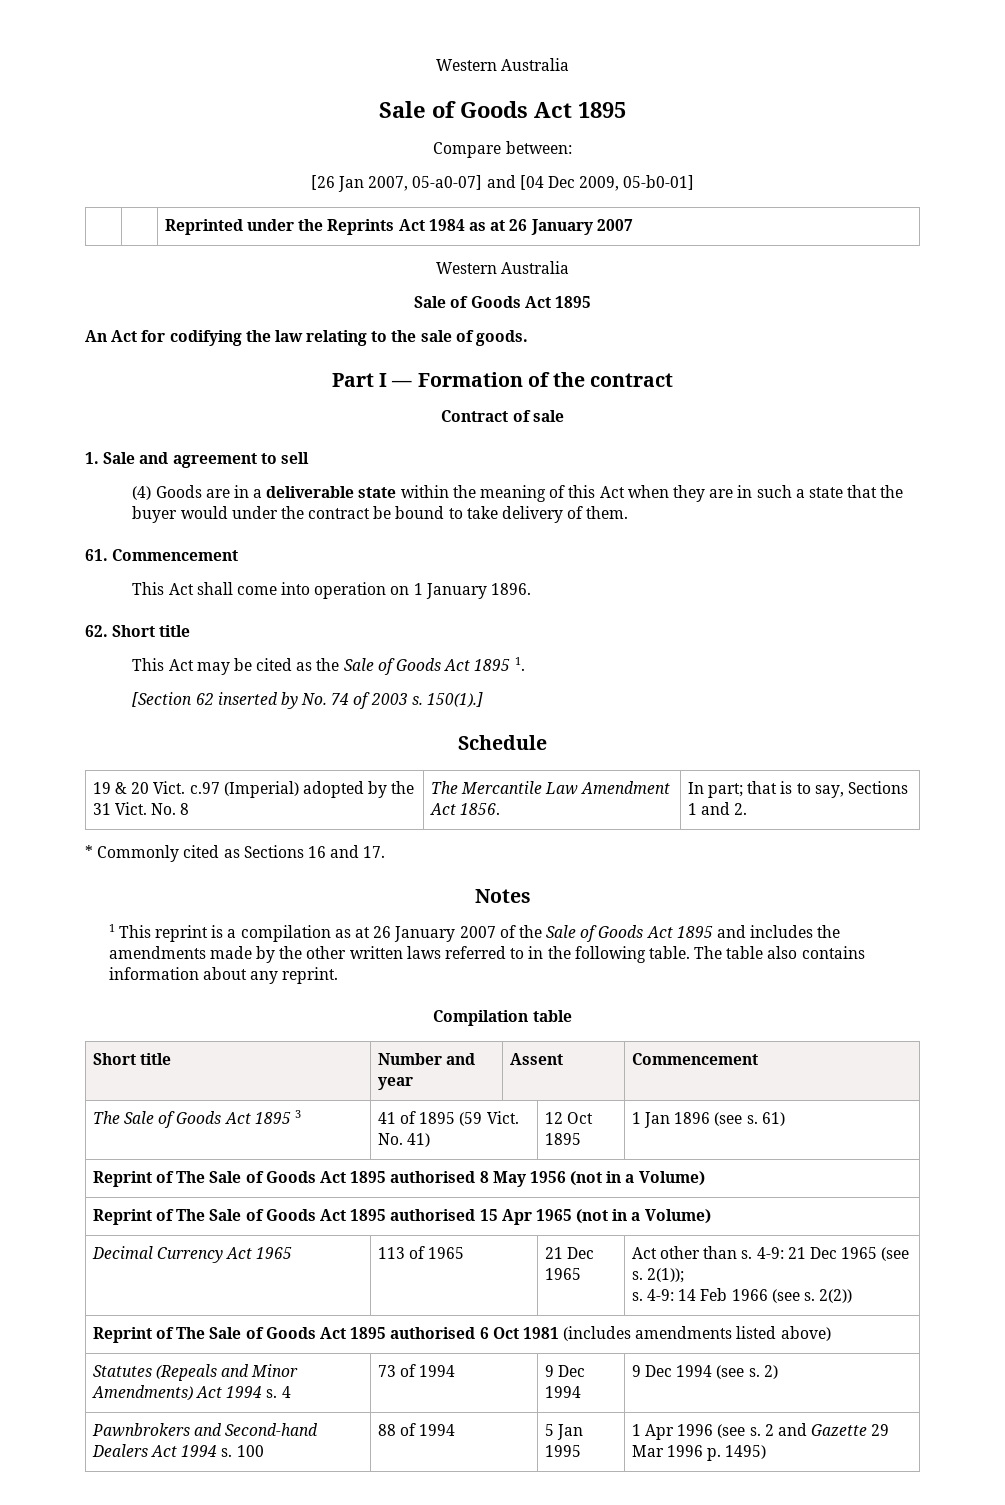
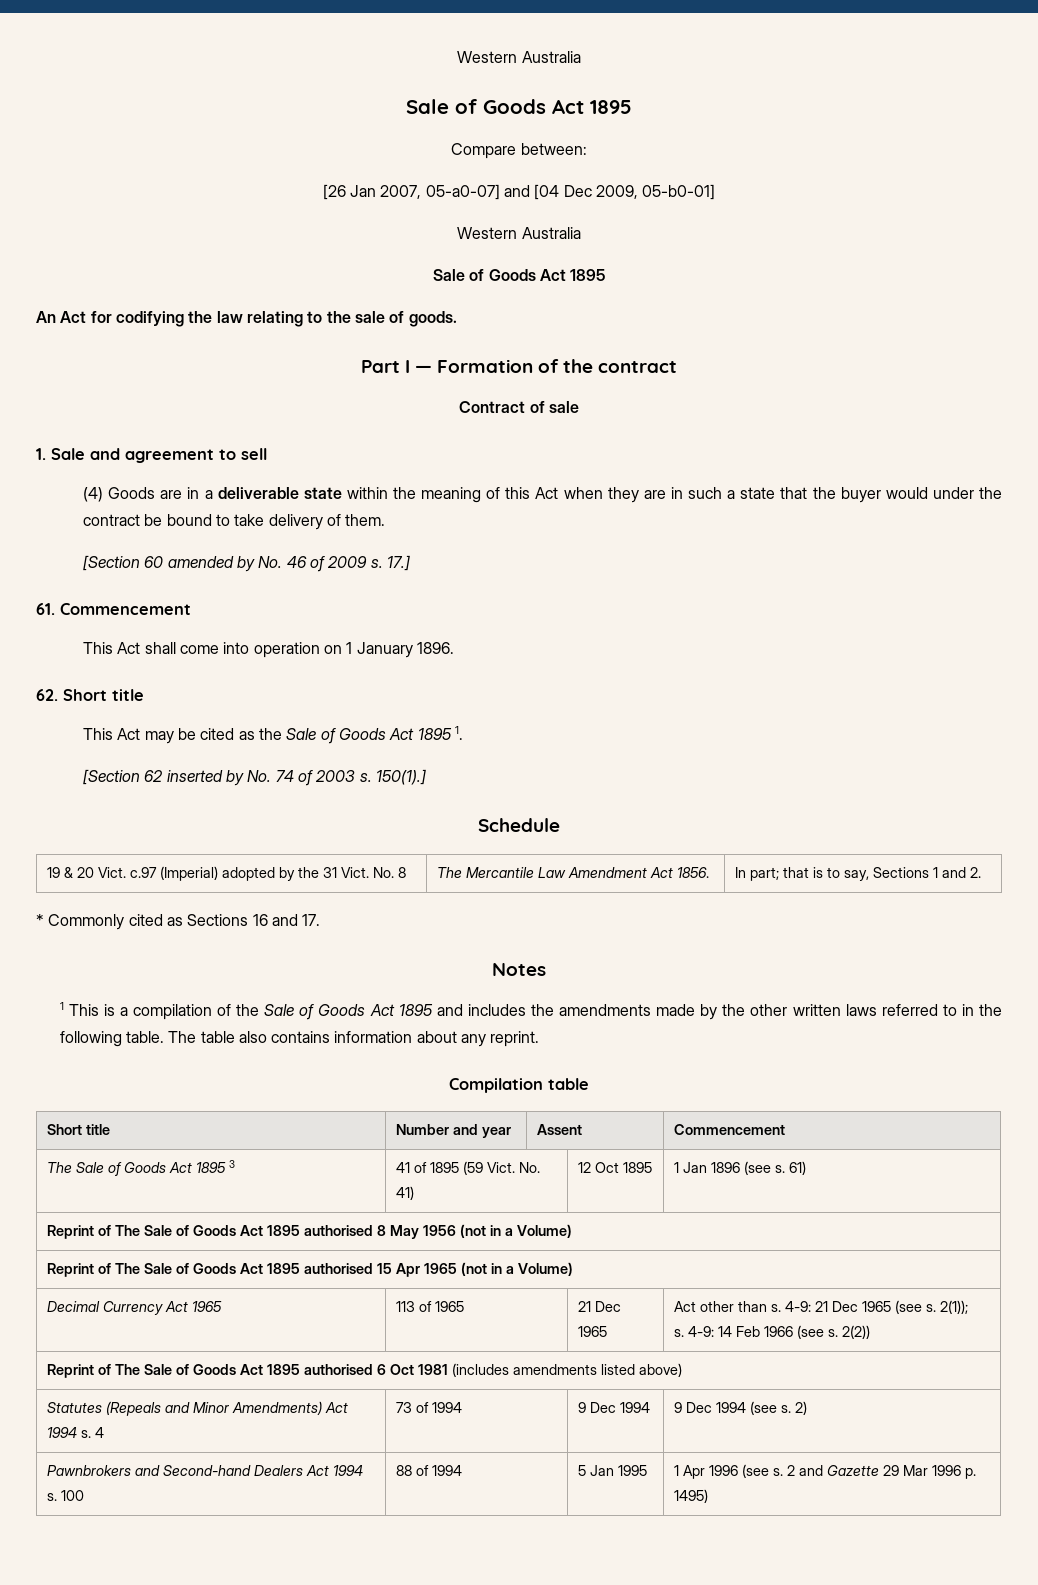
- | | Reprinted under the Reprints Act 1984 as at 26 January 2007
+ [Section 60 amended by No. 46 of 2009 s. 17.]
- 1 This reprint is a compilation as at 26 January 2007 of the Sale of Goods Act 1895 and includes the amendments made by the other written laws referred to in the following table.
+ 1 This is a compilation of the Sale of Goods Act 1895 and includes the amendments made by the other written laws referred to in the following table.

